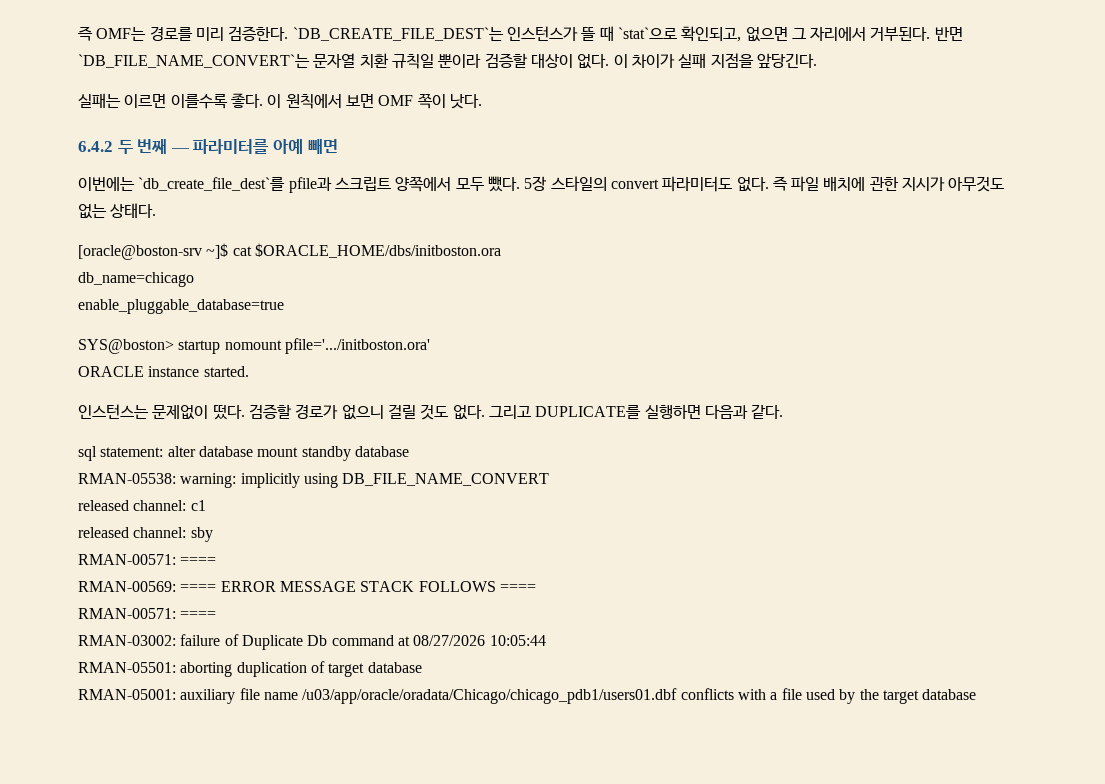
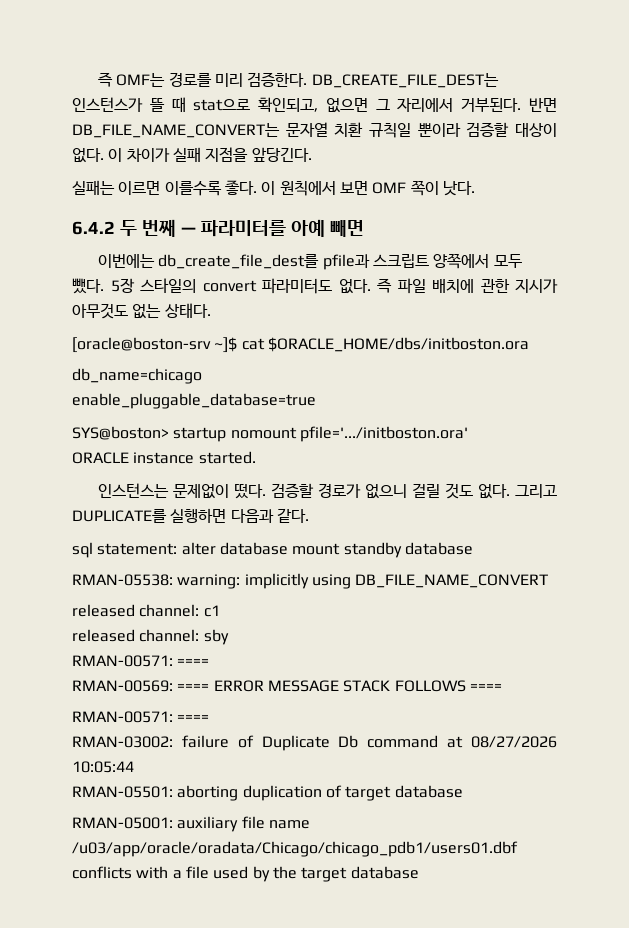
- `DB_CREATE_FILE_DEST`는 인스턴스가 뜰 때 `stat`으로 확인되고, 없으면 그 자리에서 거부된다.
+ DB_CREATE_FILE_DEST는 인스턴스가 뜰 때 stat으로 확인되고, 없으면 그 자리에서 거부된다.
- 반면 `DB_FILE_NAME_CONVERT`는 문자열 치환 규칙일 뿐이라 검증할 대상이 없다.
+ 반면 DB_FILE_NAME_CONVERT는 문자열 치환 규칙일 뿐이라 검증할 대상이 없다.
- 이번에는 `db_create_file_dest`를 pfile과 스크립트 양쪽에서 모두 뺐다.
+ 이번에는 db_create_file_dest를 pfile과 스크립트 양쪽에서 모두 뺐다.

